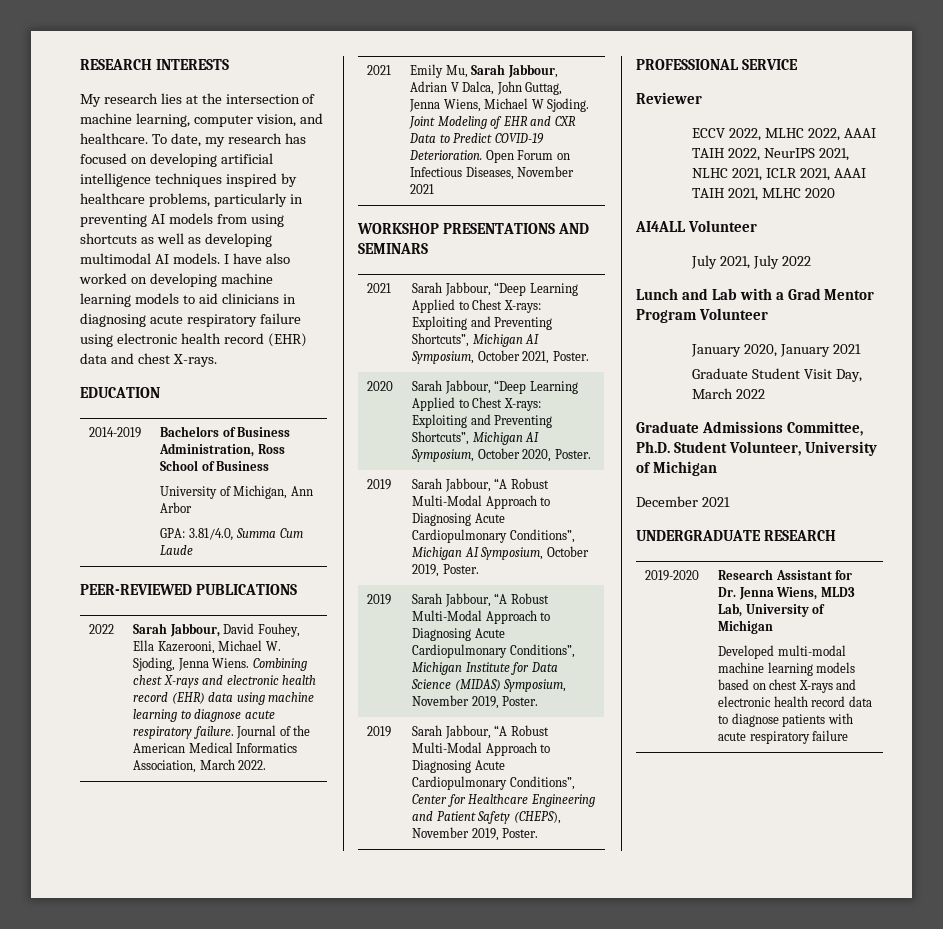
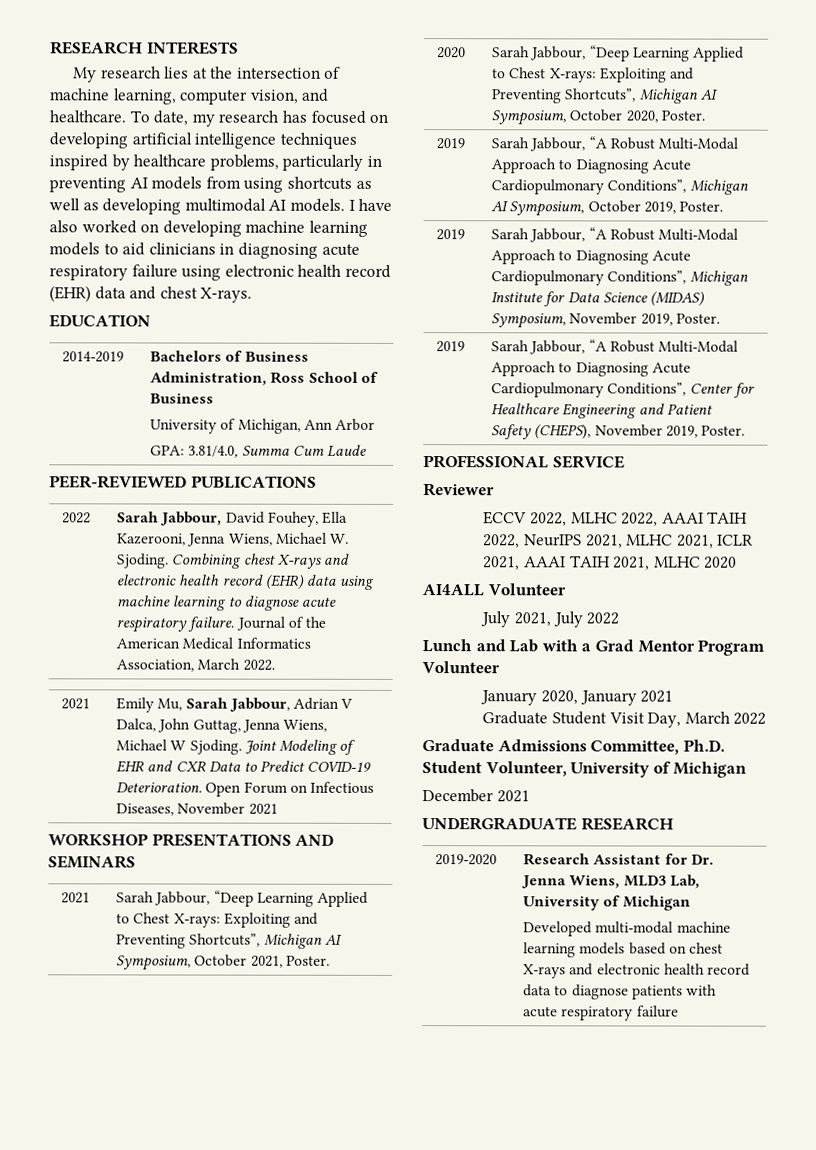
- 2022 | Sarah Jabbour, David Fouhey, Ella Kazerooni, Michael W. Sjoding, Jenna Wiens. Combining chest X-rays and electronic health record (EHR) data using machine learning to diagnose acute respiratory failure. Journal of the American Medical Informatics Association, March 2022.
+ 2022 | Sarah Jabbour, David Fouhey, Ella Kazerooni, Jenna Wiens, Michael W. Sjoding. Combining chest X-rays and electronic health record (EHR) data using machine learning to diagnose acute respiratory failure. Journal of the American Medical Informatics Association, March 2022.
- ECCV 2022, MLHC 2022, AAAI TAIH 2022, NeurIPS 2021, NLHC 2021, ICLR 2021, AAAI TAIH 2021, MLHC 2020
+ ECCV 2022, MLHC 2022, AAAI TAIH 2022, NeurIPS 2021, MLHC 2021, ICLR 2021, AAAI TAIH 2021, MLHC 2020

